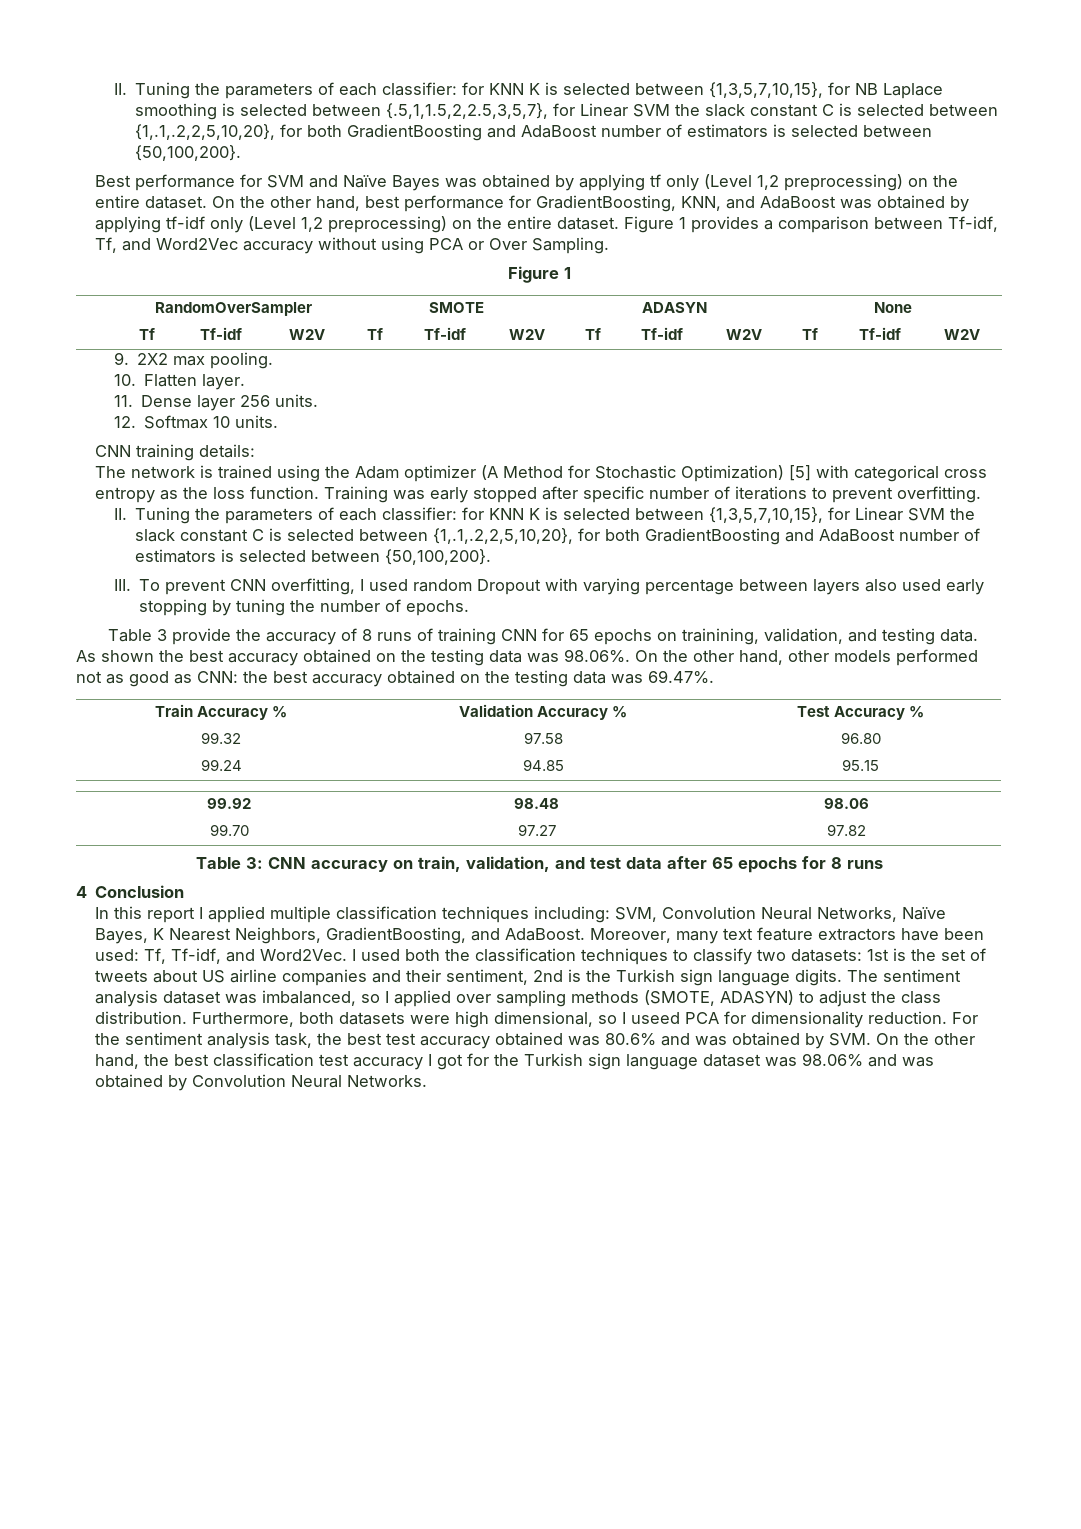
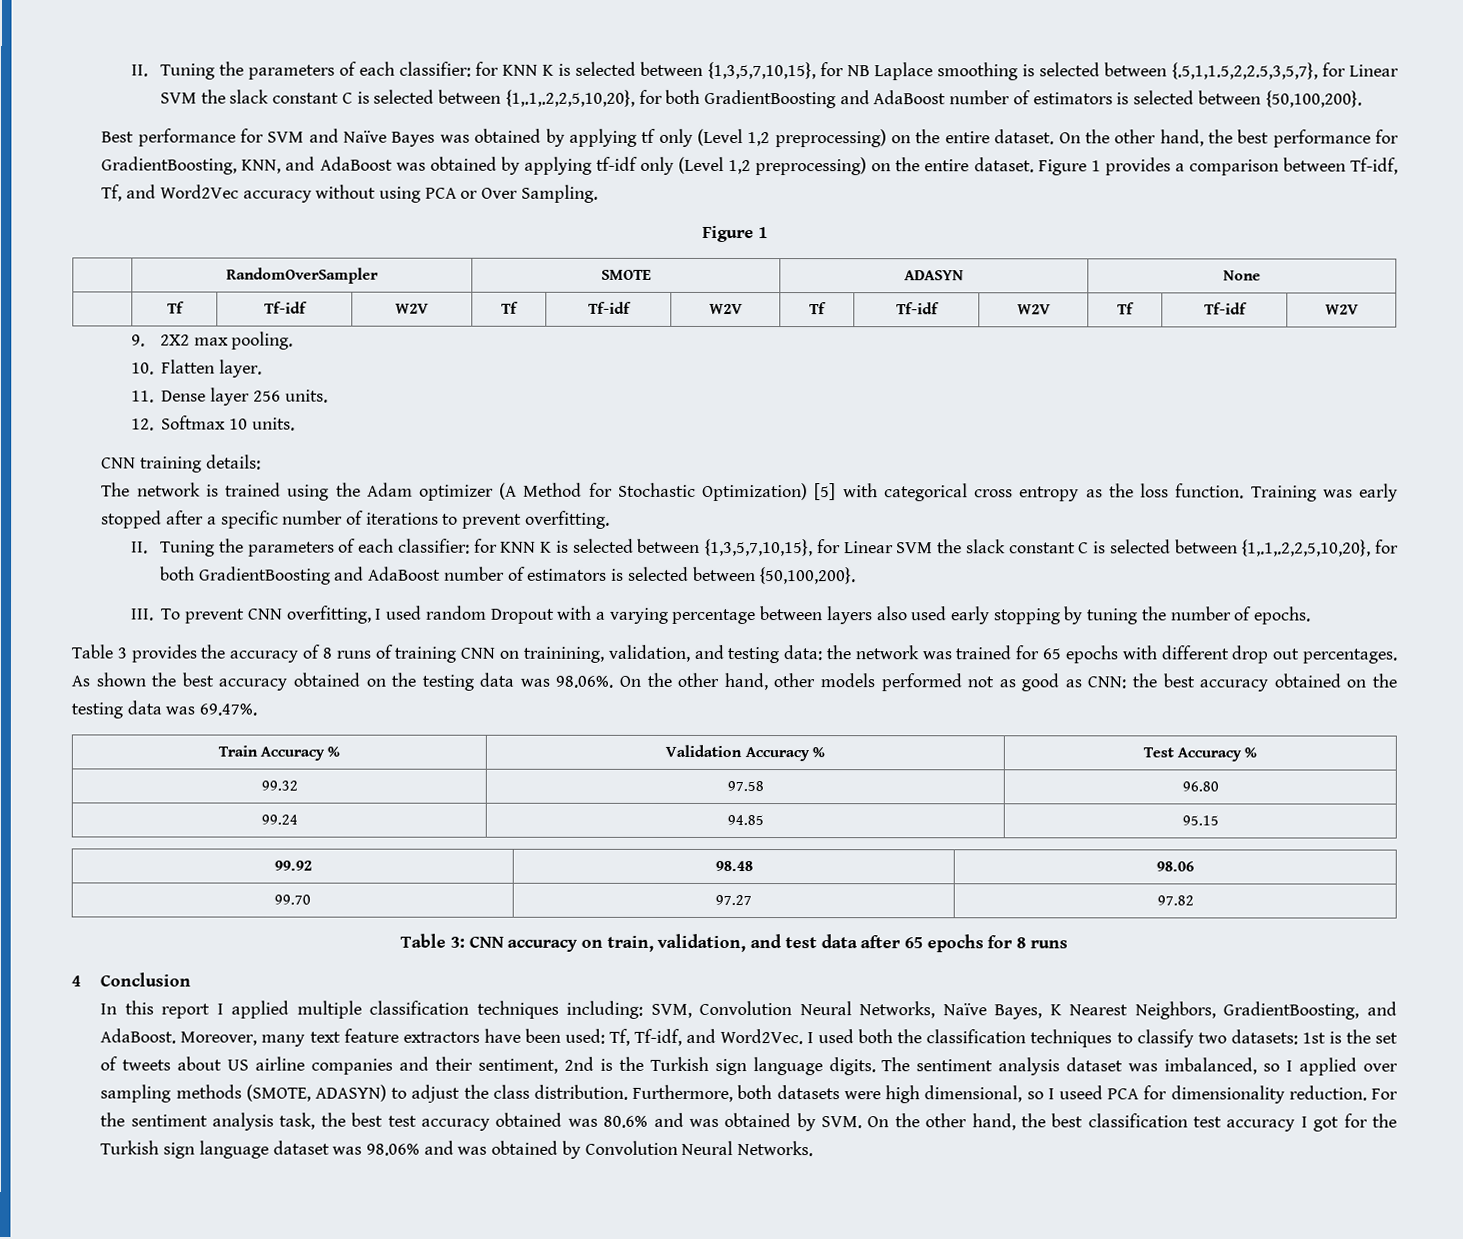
- On the other hand, best performance for GradientBoosting, KNN, and AdaBoost was obtained by applying tf-idf only (Level 1,2 preprocessing) on the entire dataset.
+ On the other hand, the best performance for GradientBoosting, KNN, and AdaBoost was obtained by applying tf-idf only (Level 1,2 preprocessing) on the entire dataset.
- Training was early stopped after specific number of iterations to prevent overfitting.
+ Training was early stopped after a specific number of iterations to prevent overfitting.
- III. To prevent CNN overfitting, I used random Dropout with varying percentage between layers also used early stopping by tuning the number of epochs.
+ III. To prevent CNN overfitting, I used random Dropout with a varying percentage between layers also used early stopping by tuning the number of epochs.
- Table 3 provide the accuracy of 8 runs of training CNN for 65 epochs on trainining, validation, and testing data.
+ Table 3 provides the accuracy of 8 runs of training CNN on trainining, validation, and testing data: the network was trained for 65 epochs with different drop out percentages.

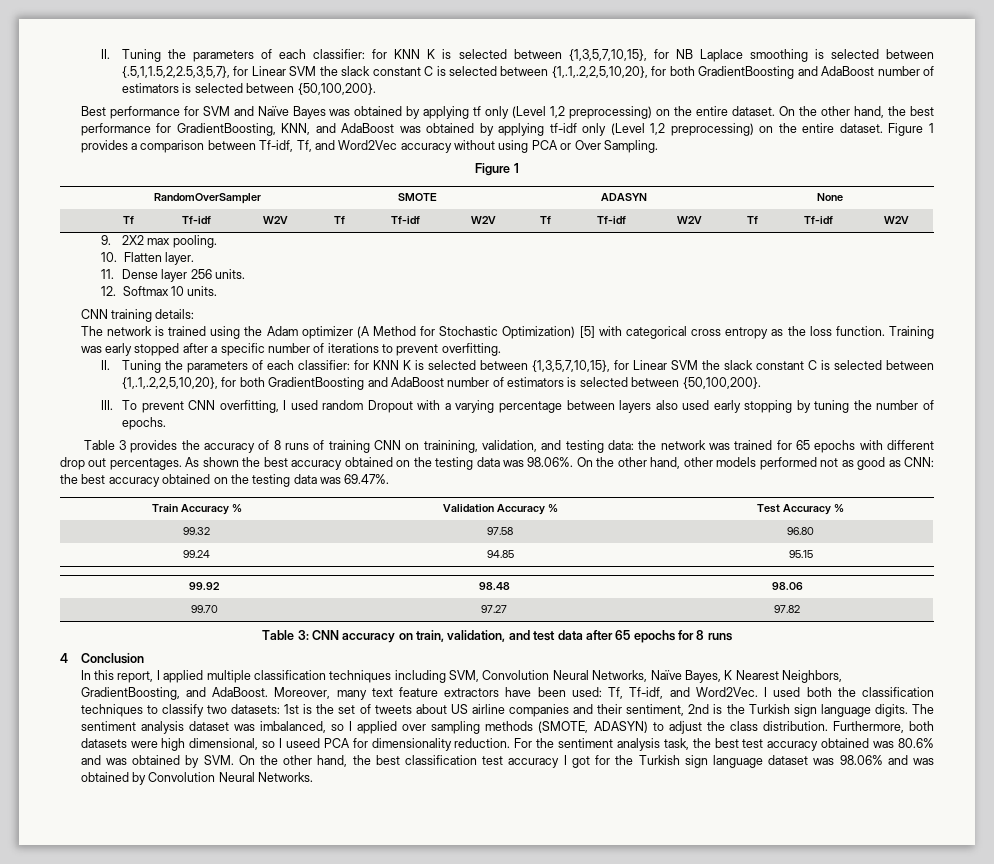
- In this report I applied multiple classification techniques including: SVM, Convolution Neural Networks, Naïve Bayes, K Nearest Neighbors, GradientBoosting, and AdaBoost.
+ In this report, I applied multiple classification techniques including SVM, Convolution Neural Networks, Naïve Bayes, K Nearest Neighbors, GradientBoosting, and AdaBoost.

